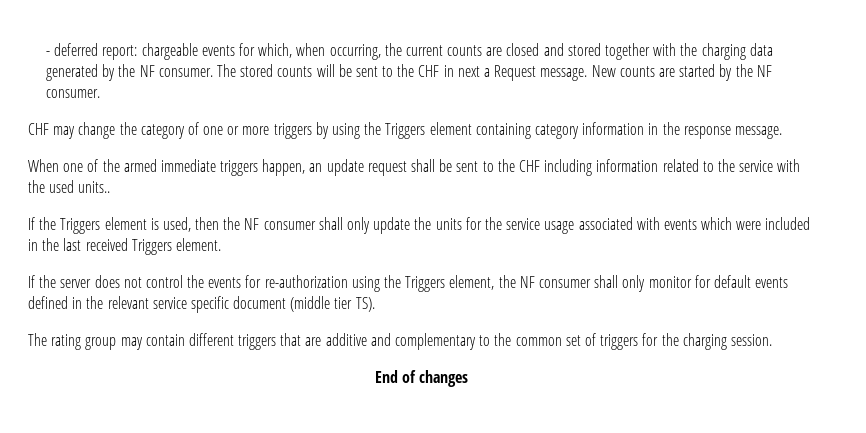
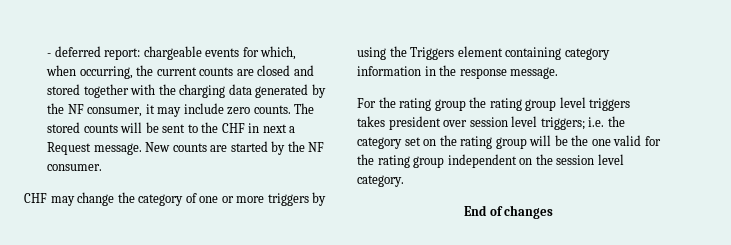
- - deferred report: chargeable events for which, when occurring, the current counts are closed and stored together with the charging data generated by the NF consumer.
+ - deferred report: chargeable events for which, when occurring, the current counts are closed and stored together with the charging data generated by the NF consumer, it may include zero counts.
- When one of the armed immediate triggers happen, an update request shall be sent to the CHF including information related to the service with the used units..
- If the Triggers element is used, then the NF consumer shall only update the units for the service usage associated with events which were included in the last received Triggers element.
- If the server does not control the events for re-authorization using the Triggers element, the NF consumer shall only monitor for default events defined in the relevant service specific document (middle tier TS).
- The rating group may contain different triggers that are additive and complementary to the common set of triggers for the charging session.
+ For the rating group the rating group level triggers takes president over session level triggers; i.e. the category set on the rating group will be the one valid for the rating group independent on the session level category.

